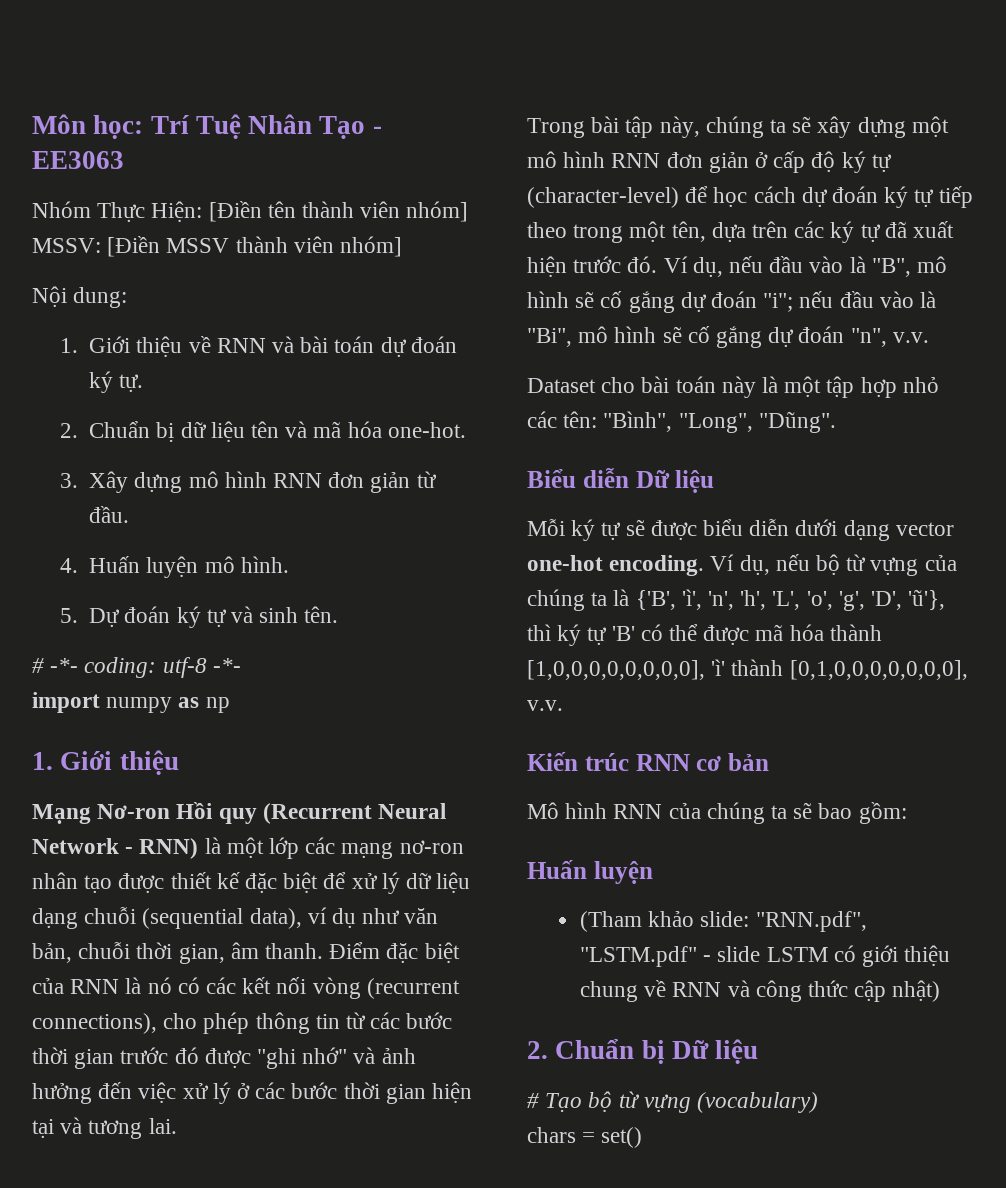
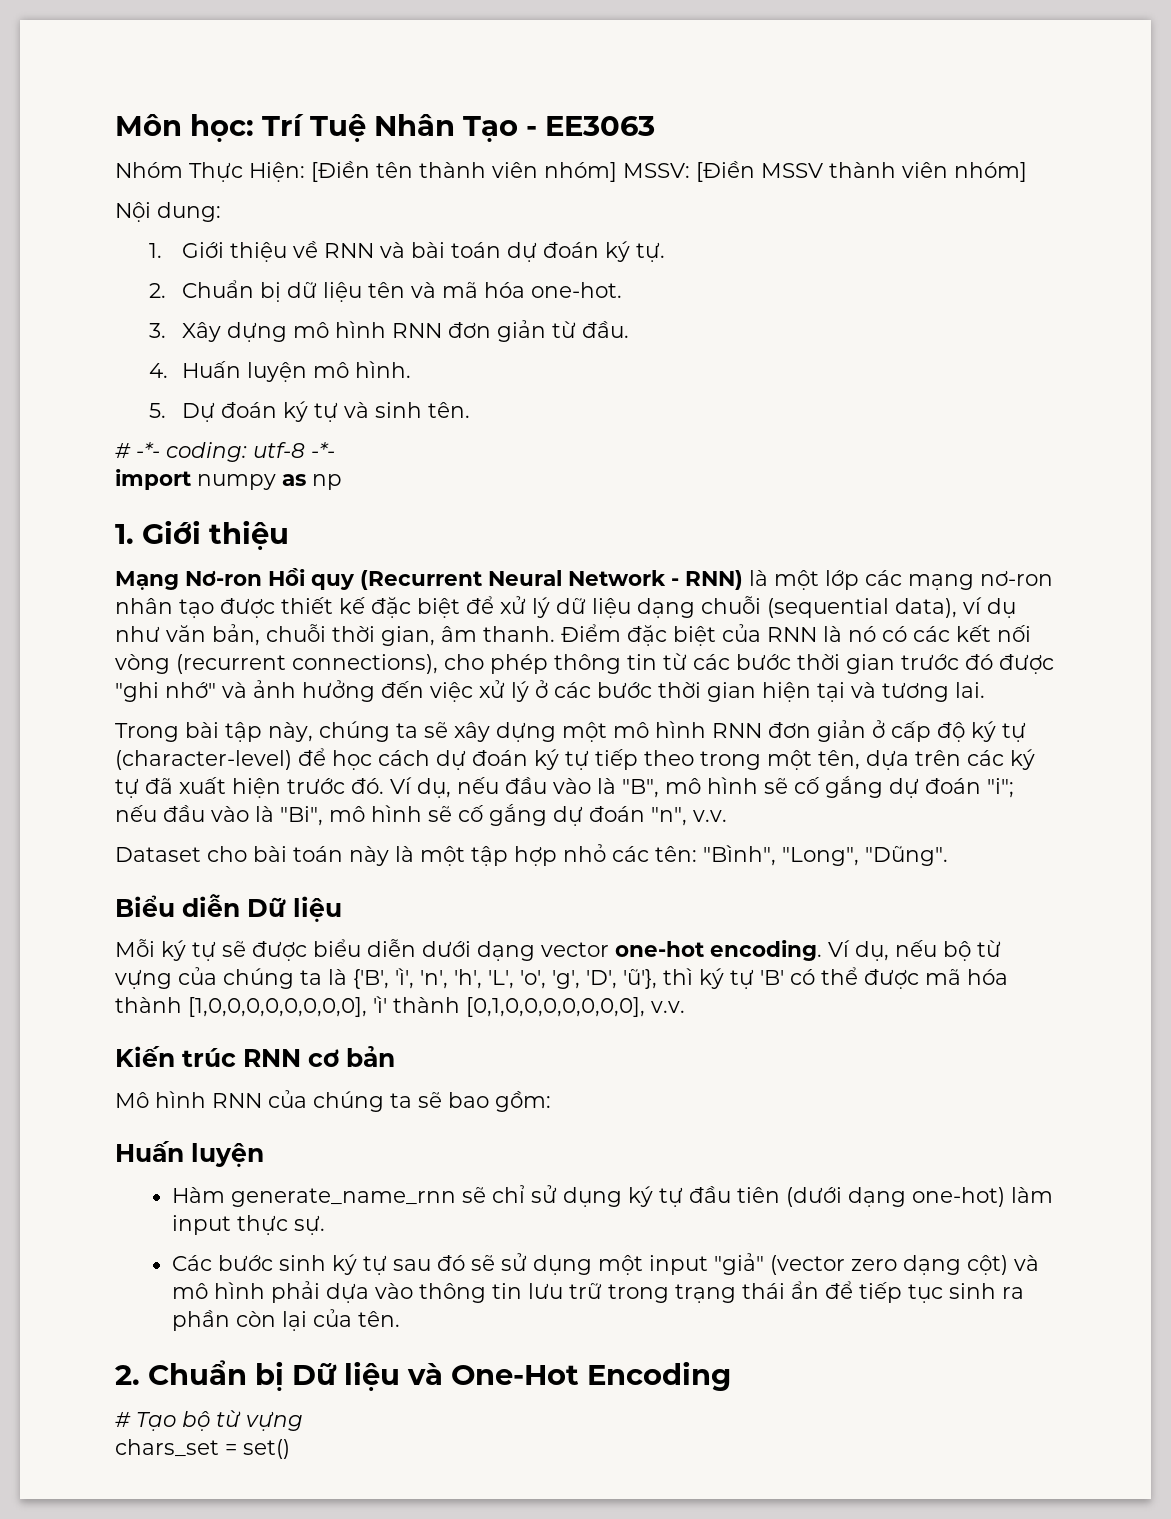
- (Tham khảo slide: "RNN.pdf", "LSTM.pdf" - slide LSTM có giới thiệu chung về RNN và công thức cập nhật)
+ Hàm generate_name_rnn sẽ chỉ sử dụng ký tự đầu tiên (dưới dạng one-hot) làm input thực sự.
+ Các bước sinh ký tự sau đó sẽ sử dụng một input "giả" (vector zero dạng cột) và mô hình phải dựa vào thông tin lưu trữ trong trạng thái ẩn để tiếp tục sinh ra phần còn lại của tên.
- 2. Chuẩn bị Dữ liệu
+ 2. Chuẩn bị Dữ liệu và One-Hot Encoding
- # Tạo bộ từ vựng (vocabulary)
- chars = set()
+ # Tạo bộ từ vựng
+ chars_set = set()

